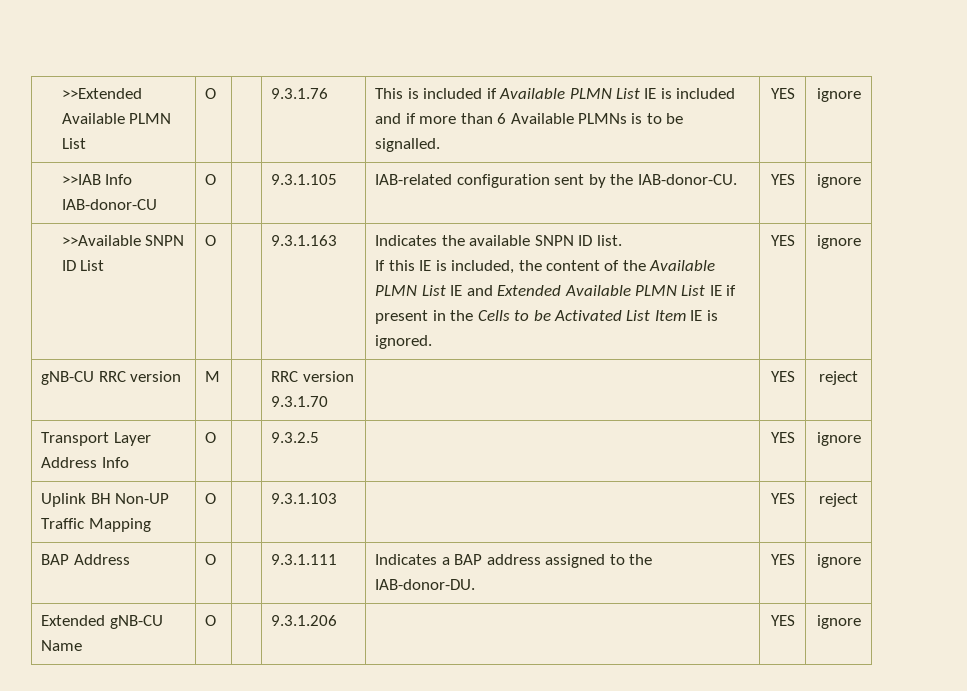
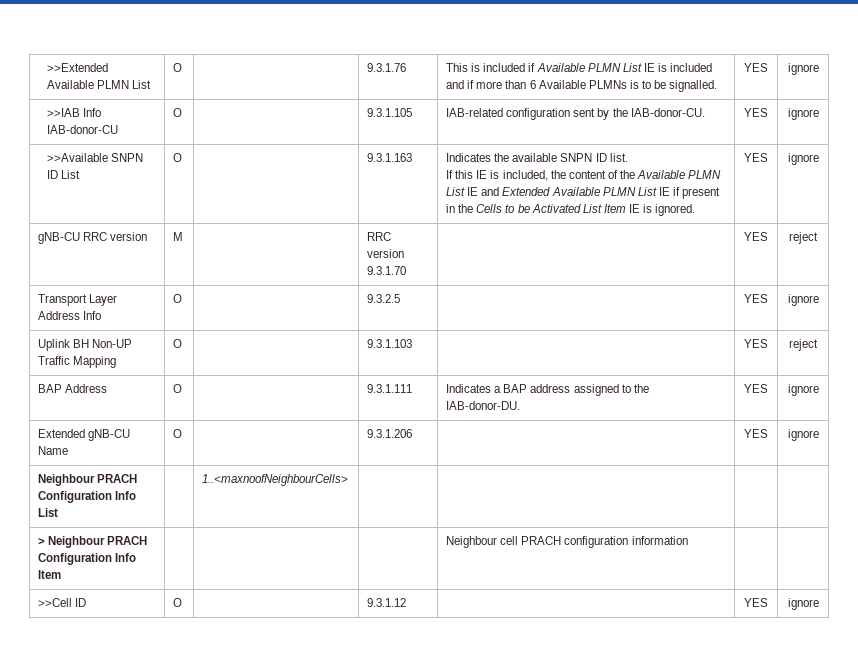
+ Neighbour PRACH Configuration Info List | | 1..<maxnoofNeighbourCells> | | | |
+ > Neighbour PRACH Configuration Info Item | | | | Neighbour cell PRACH configuration information | |
+ >>Cell ID | O | | 9.3.1.12 | | YES | ignore

